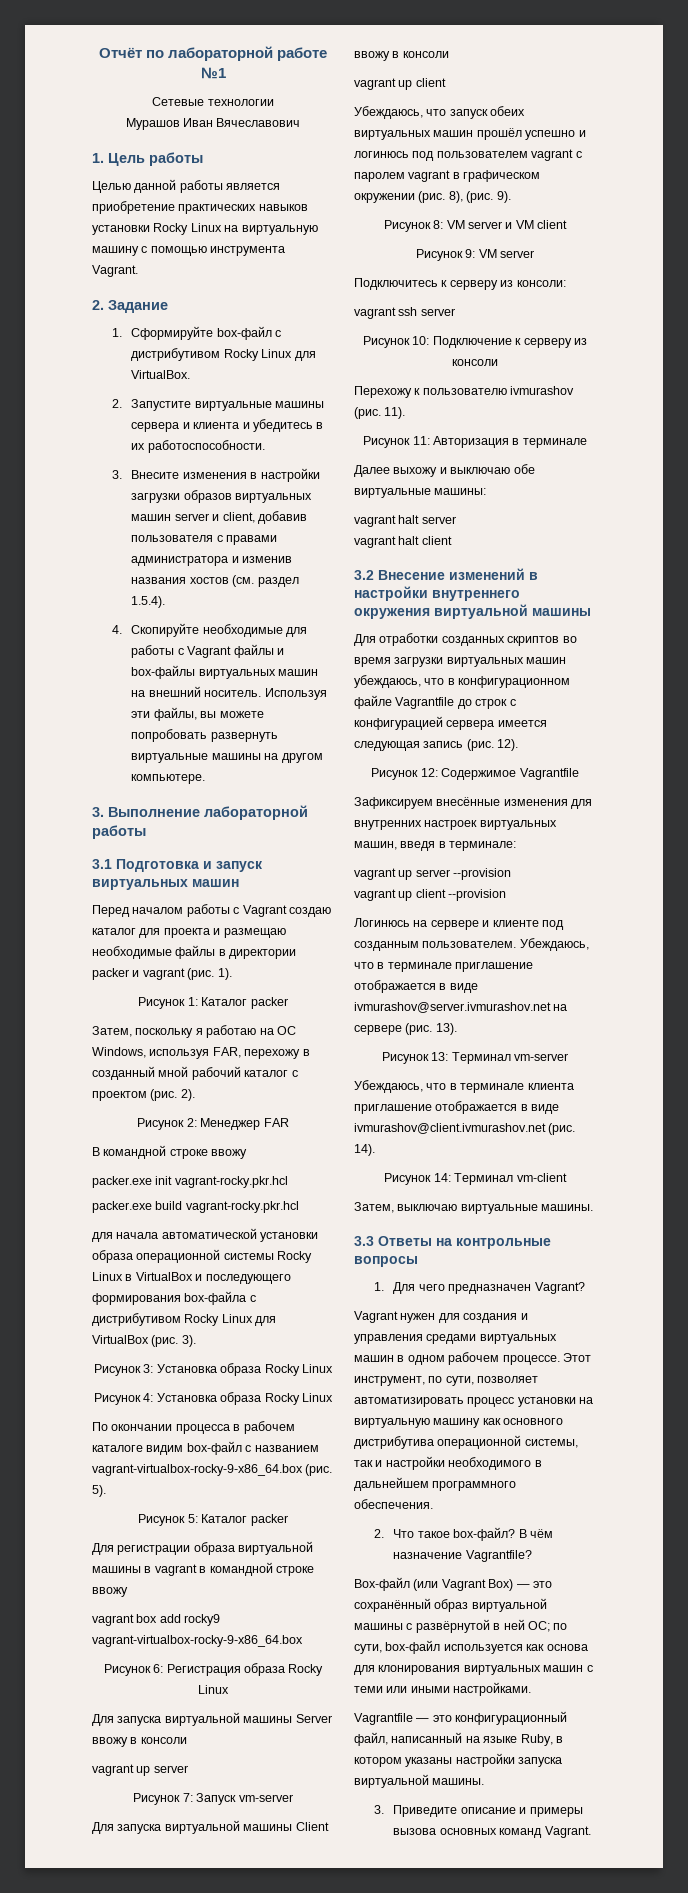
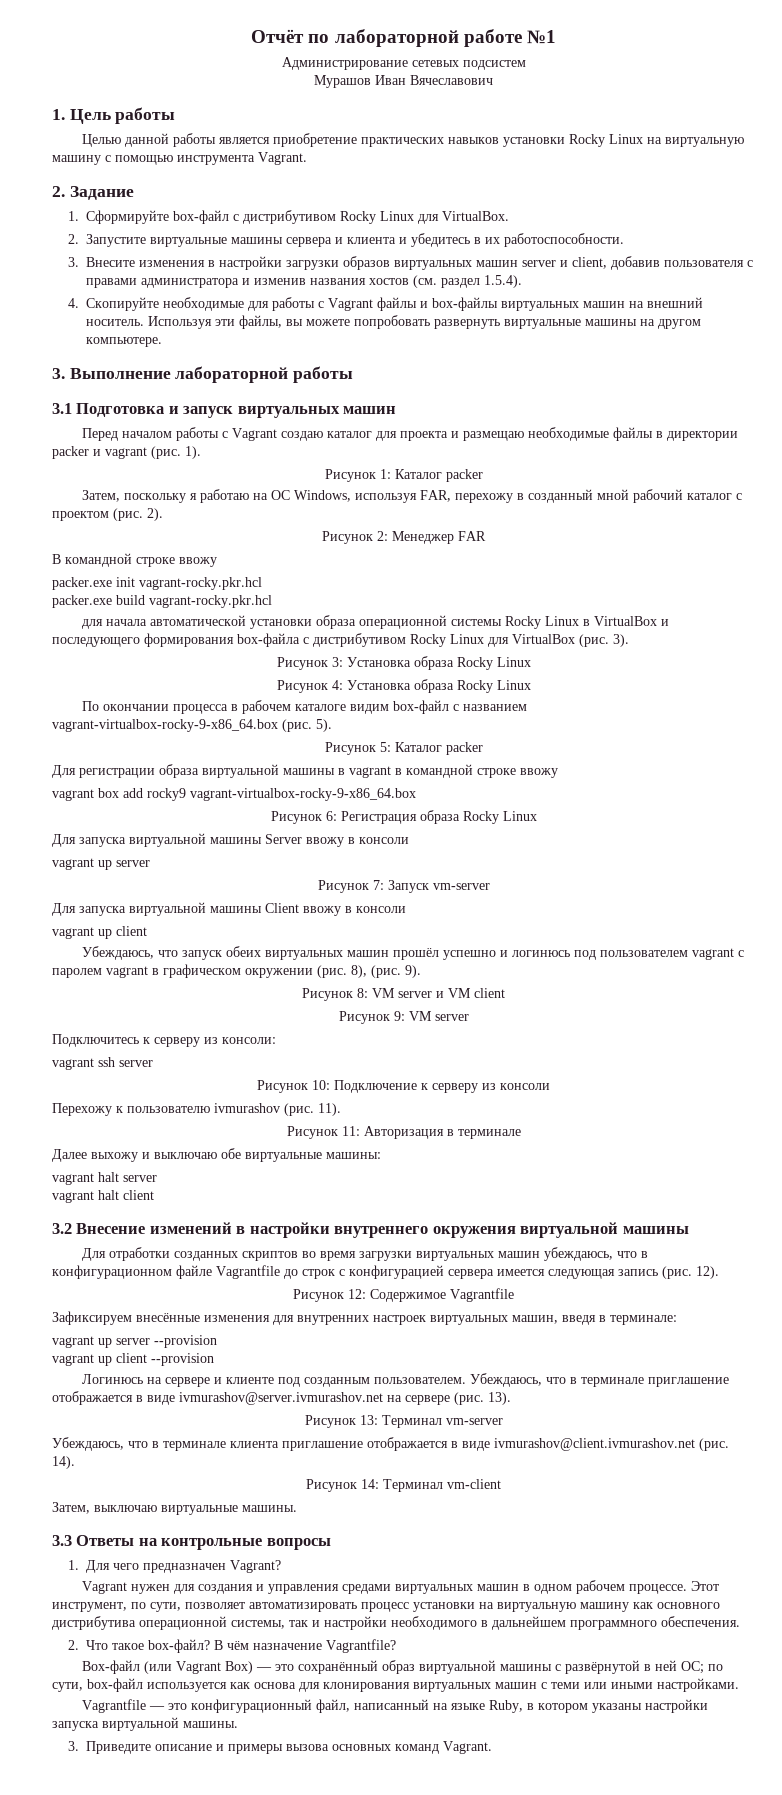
- Сетевые технологии
+ Администрирование сетевых подсистем

